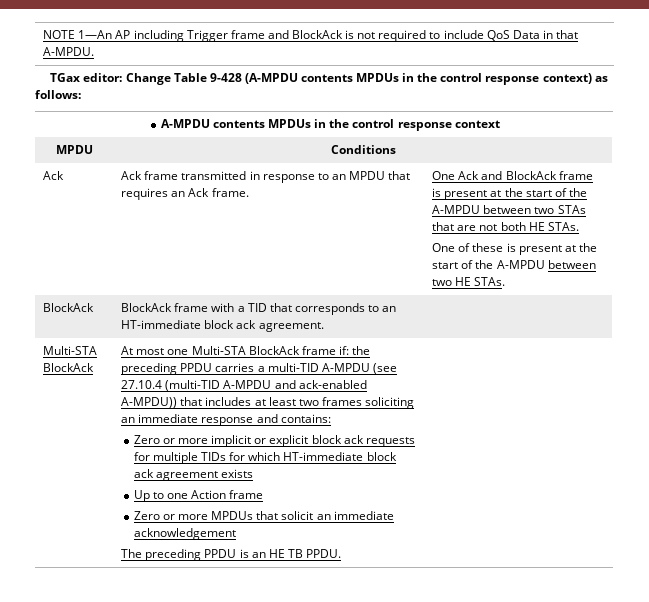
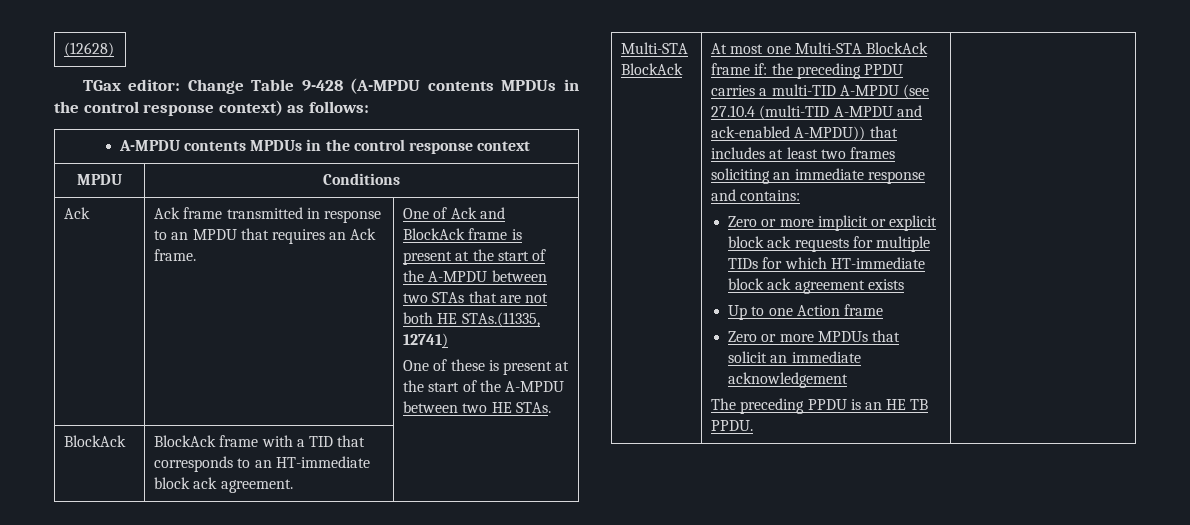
- NOTE 1—An AP including Trigger frame and BlockAck is not required to include QoS Data in that A-MPDU.
+ (12628)
- One Ack and BlockAck frame is present at the start of the A-MPDU between two STAs that are not both HE STAs.
+ One of Ack and BlockAck frame is present at the start of the A-MPDU between two STAs that are not both HE STAs.(11335, 12741)

